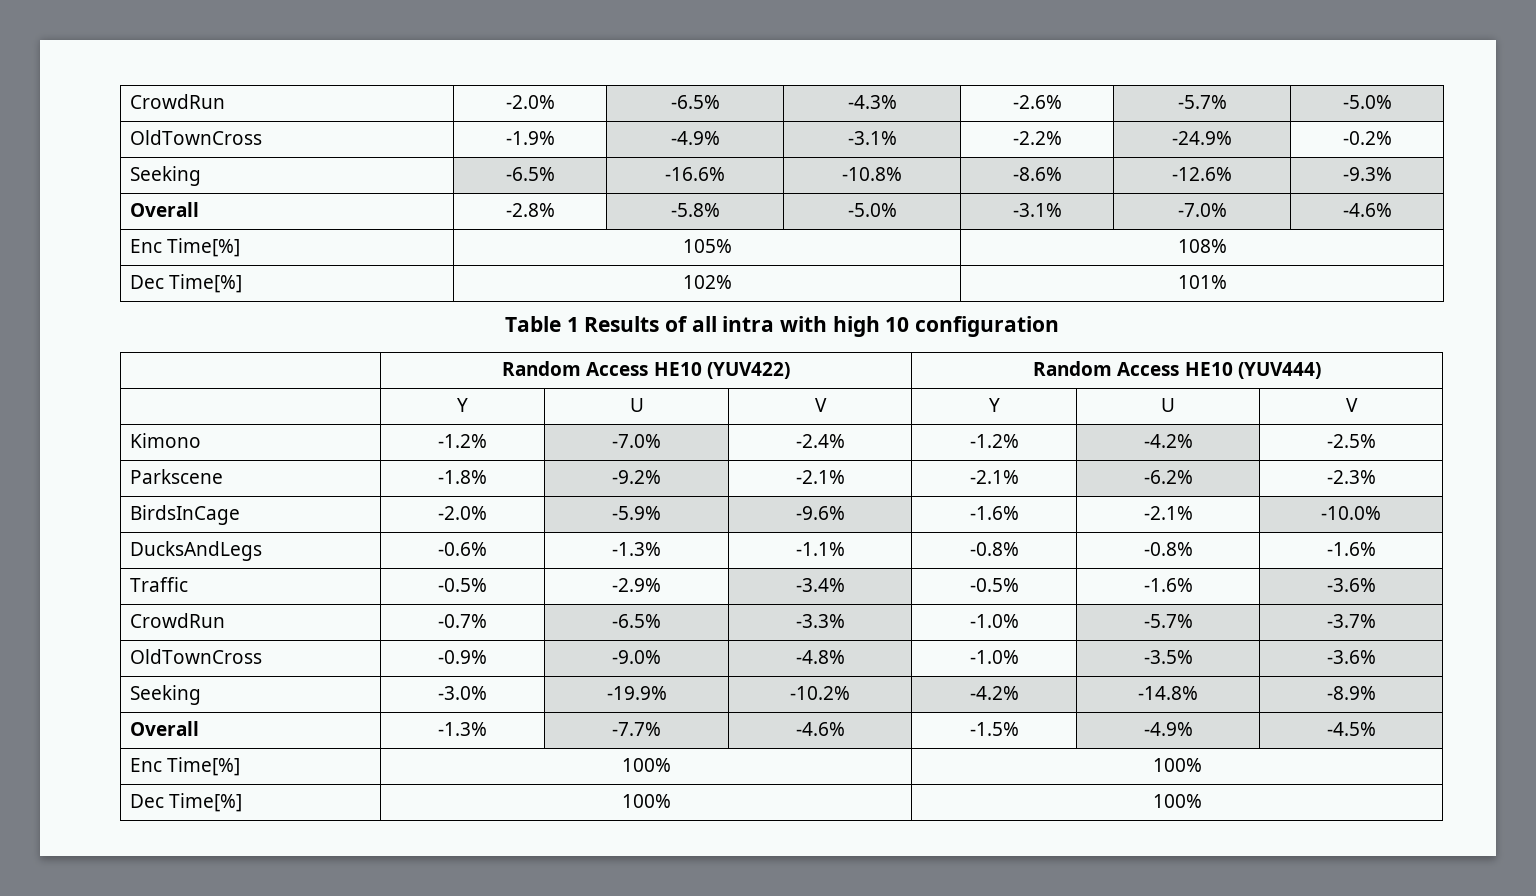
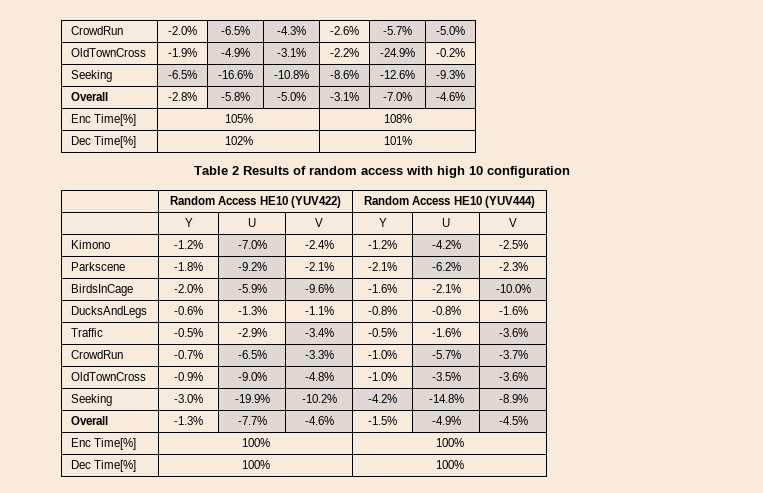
- Table 1 Results of all intra with high 10 configuration
+ Table 2 Results of random access with high 10 configuration

